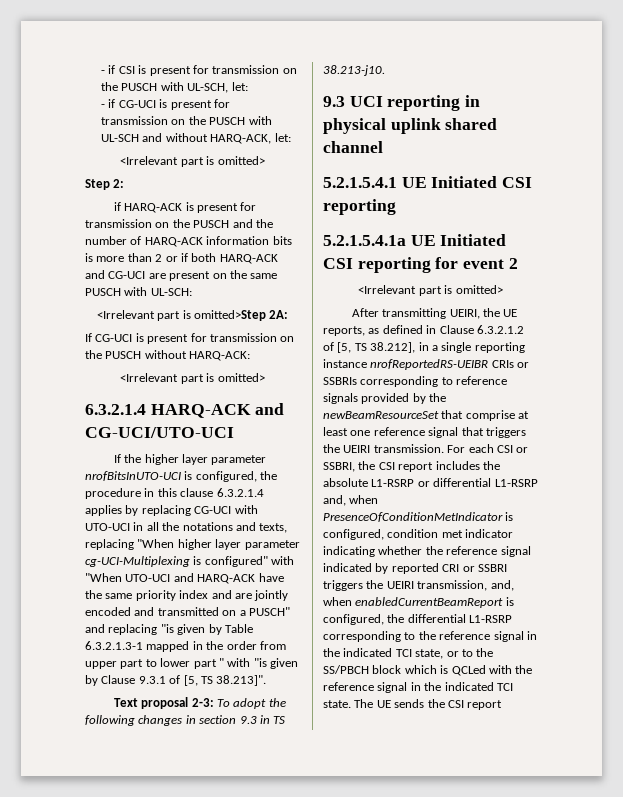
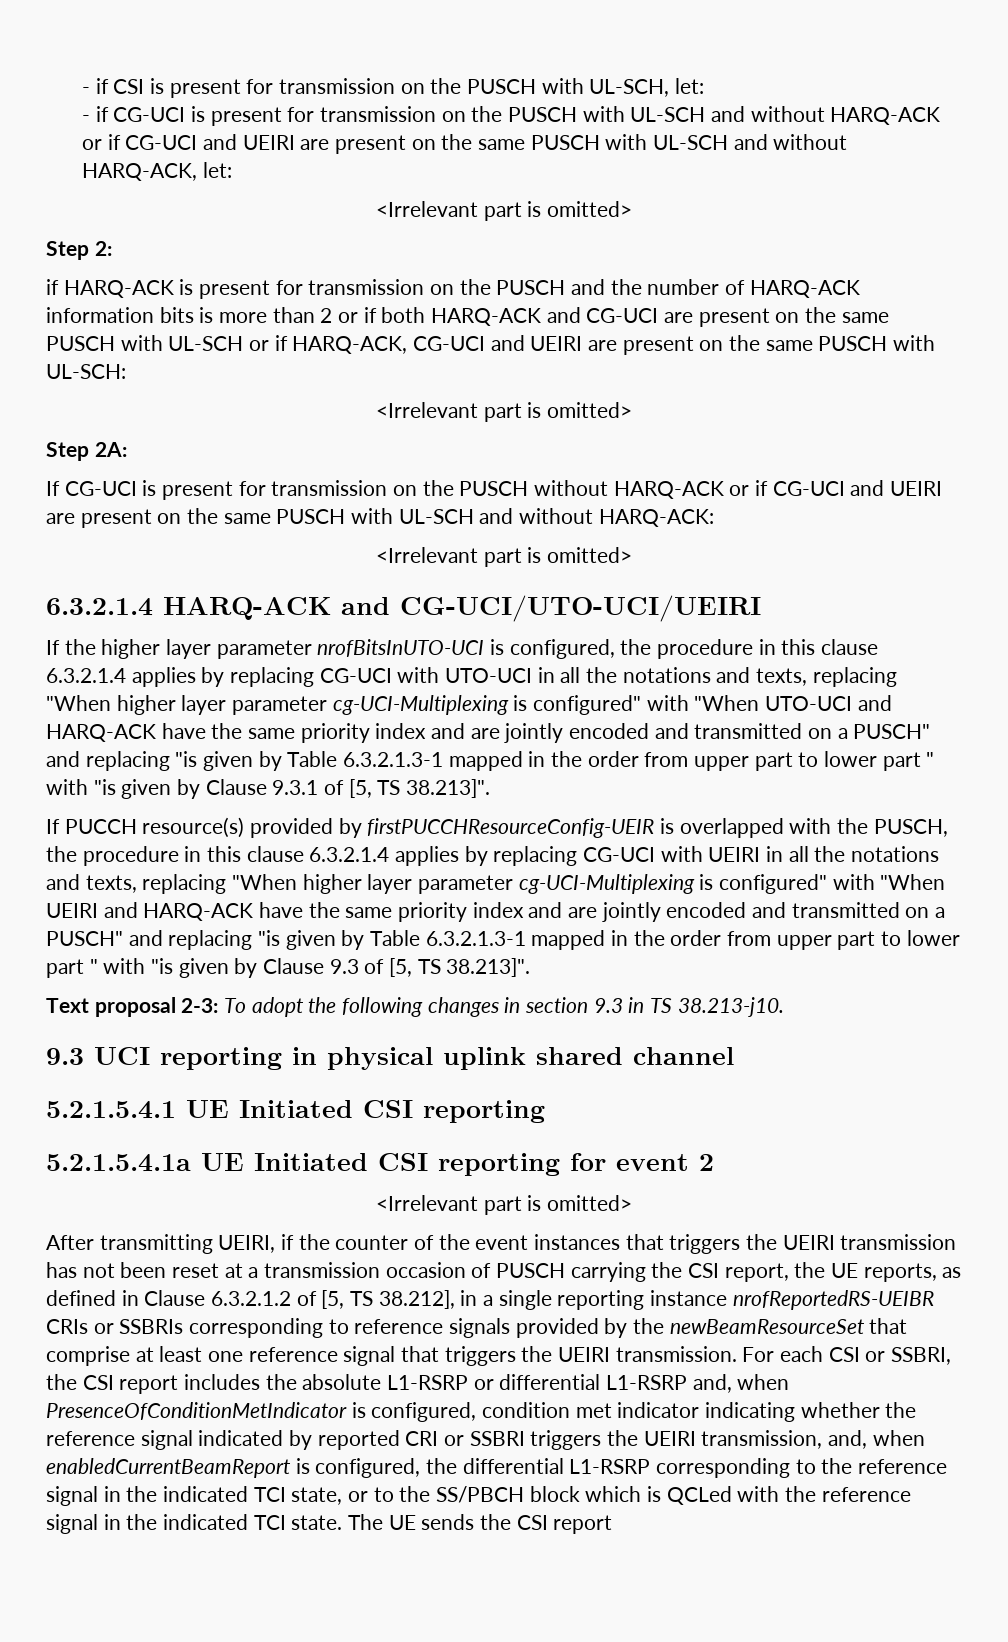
- - if CG-UCI is present for transmission on the PUSCH with UL-SCH and without HARQ-ACK, let:
+ - if CG-UCI is present for transmission on the PUSCH with UL-SCH and without HARQ-ACK or if CG-UCI and UEIRI are present on the same PUSCH with UL-SCH and without HARQ-ACK, let:
- if HARQ-ACK is present for transmission on the PUSCH and the number of HARQ-ACK information bits is more than 2 or if both HARQ-ACK and CG-UCI are present on the same PUSCH with UL-SCH:
- <Irrelevant part is omitted>Step 2A:
+ if HARQ-ACK is present for transmission on the PUSCH and the number of HARQ-ACK information bits is more than 2 or if both HARQ-ACK and CG-UCI are present on the same PUSCH with UL-SCH or if HARQ-ACK, CG-UCI and UEIRI are present on the same PUSCH with UL-SCH:
+ <Irrelevant part is omitted>
+ Step 2A:
- If CG-UCI is present for transmission on the PUSCH without HARQ-ACK:
+ If CG-UCI is present for transmission on the PUSCH without HARQ-ACK or if CG-UCI and UEIRI are present on the same PUSCH with UL-SCH and without HARQ-ACK:
- 6.3.2.1.4 HARQ-ACK and CG-UCI/UTO-UCI
+ 6.3.2.1.4 HARQ-ACK and CG-UCI/UTO-UCI/UEIRI
+ If PUCCH resource(s) provided by firstPUCCHResourceConfig-UEIR is overlapped with the PUSCH, the procedure in this clause 6.3.2.1.4 applies by replacing CG-UCI with UEIRI in all the notations and texts, replacing "When higher layer parameter cg-UCI-Multiplexing is configured" with "When UEIRI and HARQ-ACK have the same priority index and are jointly encoded and transmitted on a PUSCH" and replacing "is given by Table 6.3.2.1.3-1 mapped in the order from upper part to lower part " with "is given by Clause 9.3 of [5, TS 38.213]".
- After transmitting UEIRI, the UE reports, as defined in Clause 6.3.2.1.2 of [5, TS 38.212], in a single reporting instance nrofReportedRS-UEIBR CRIs or SSBRIs corresponding to reference signals provided by the newBeamResourceSet that comprise at least one reference signal that triggers the UEIRI transmission.
+ After transmitting UEIRI, if the counter of the event instances that triggers the UEIRI transmission has not been reset at a transmission occasion of PUSCH carrying the CSI report, the UE reports, as defined in Clause 6.3.2.1.2 of [5, TS 38.212], in a single reporting instance nrofReportedRS-UEIBR CRIs or SSBRIs corresponding to reference signals provided by the newBeamResourceSet that comprise at least one reference signal that triggers the UEIRI transmission.

